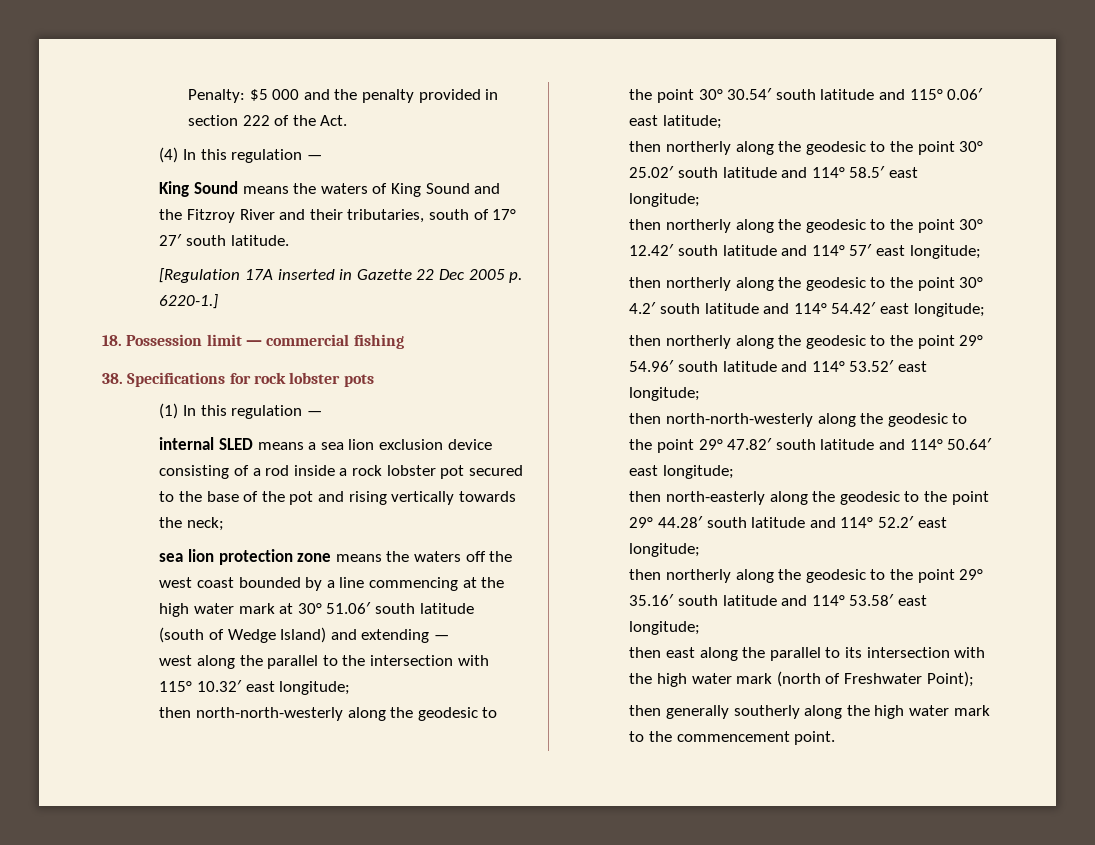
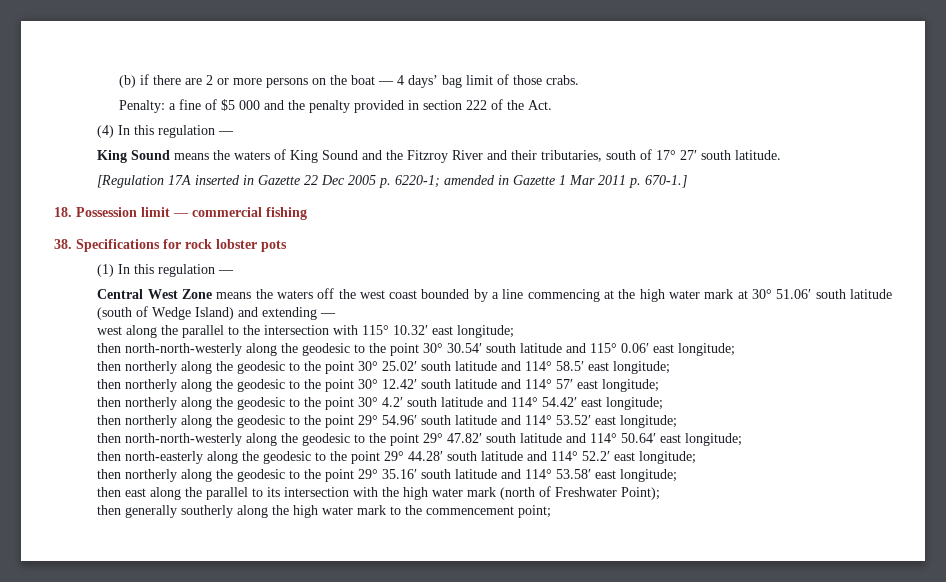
- Penalty: $5 000 and the penalty provided in section 222 of the Act.
+ (b) if there are 2 or more persons on the boat — 4 days’ bag limit of those crabs.
+ Penalty: a fine of $5 000 and the penalty provided in section 222 of the Act.
- [Regulation 17A inserted in Gazette 22 Dec 2005 p. 6220-1.]
+ [Regulation 17A inserted in Gazette 22 Dec 2005 p. 6220-1; amended in Gazette 1 Mar 2011 p. 670-1.]
- internal SLED means a sea lion exclusion device consisting of a rod inside a rock lobster pot secured to the base of the pot and rising vertically towards the neck;
- sea lion protection zone means the waters off the west coast bounded by a line commencing at the high water mark at 30° 51.06′ south latitude (south of Wedge Island) and extending —
+ Central West Zone means the waters off the west coast bounded by a line commencing at the high water mark at 30° 51.06′ south latitude (south of Wedge Island) and extending —
- then north-north-westerly along the geodesic to the point 30° 30.54′ south latitude and 115° 0.06′ east latitude;
+ then north-north-westerly along the geodesic to the point 30° 30.54′ south latitude and 115° 0.06′ east longitude;
- then generally southerly along the high water mark to the commencement point.
+ then generally southerly along the high water mark to the commencement point;

